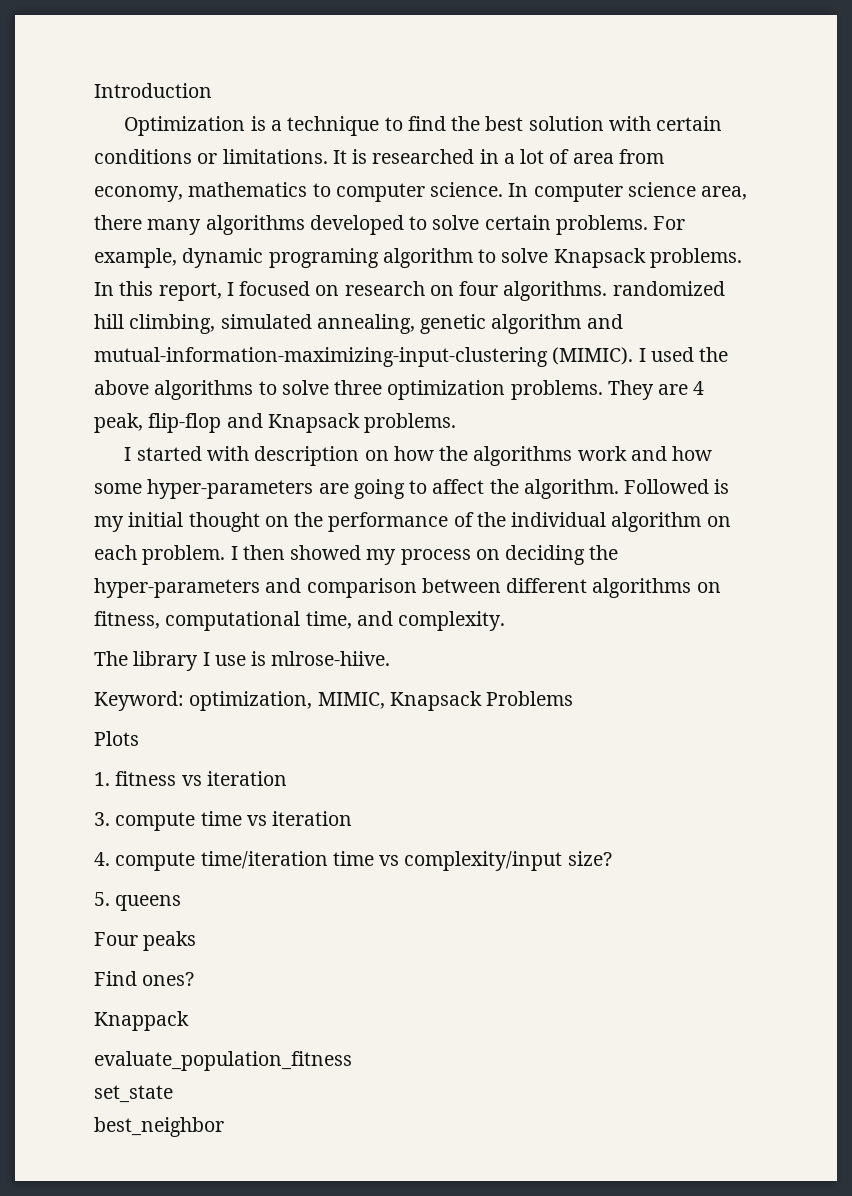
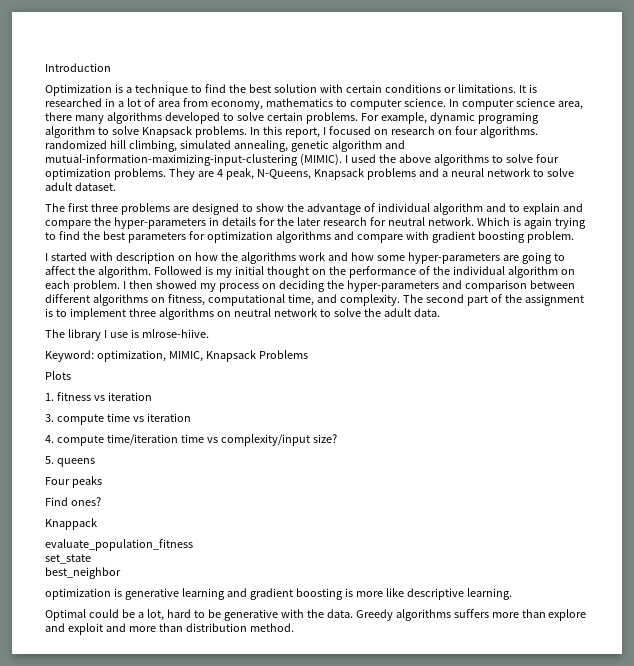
- I used the above algorithms to solve three optimization problems.
+ I used the above algorithms to solve four optimization problems.
- They are 4 peak, flip-flop and Knapsack problems.
+ They are 4 peak, N-Queens, Knapsack problems and a neural network to solve adult dataset.
+ The first three problems are designed to show the advantage of individual algorithm and to explain and compare the hyper-parameters in details for the later research for neutral network. Which is again trying to find the best parameters for optimization algorithms and compare with gradient boosting problem.
+ The second part of the assignment is to implement three algorithms on neutral network to solve the adult data.
+ optimization is generative learning and gradient boosting is more like descriptive learning.
+ Optimal could be a lot, hard to be generative with the data. Greedy algorithms suffers more than explore and exploit and more than distribution method.

